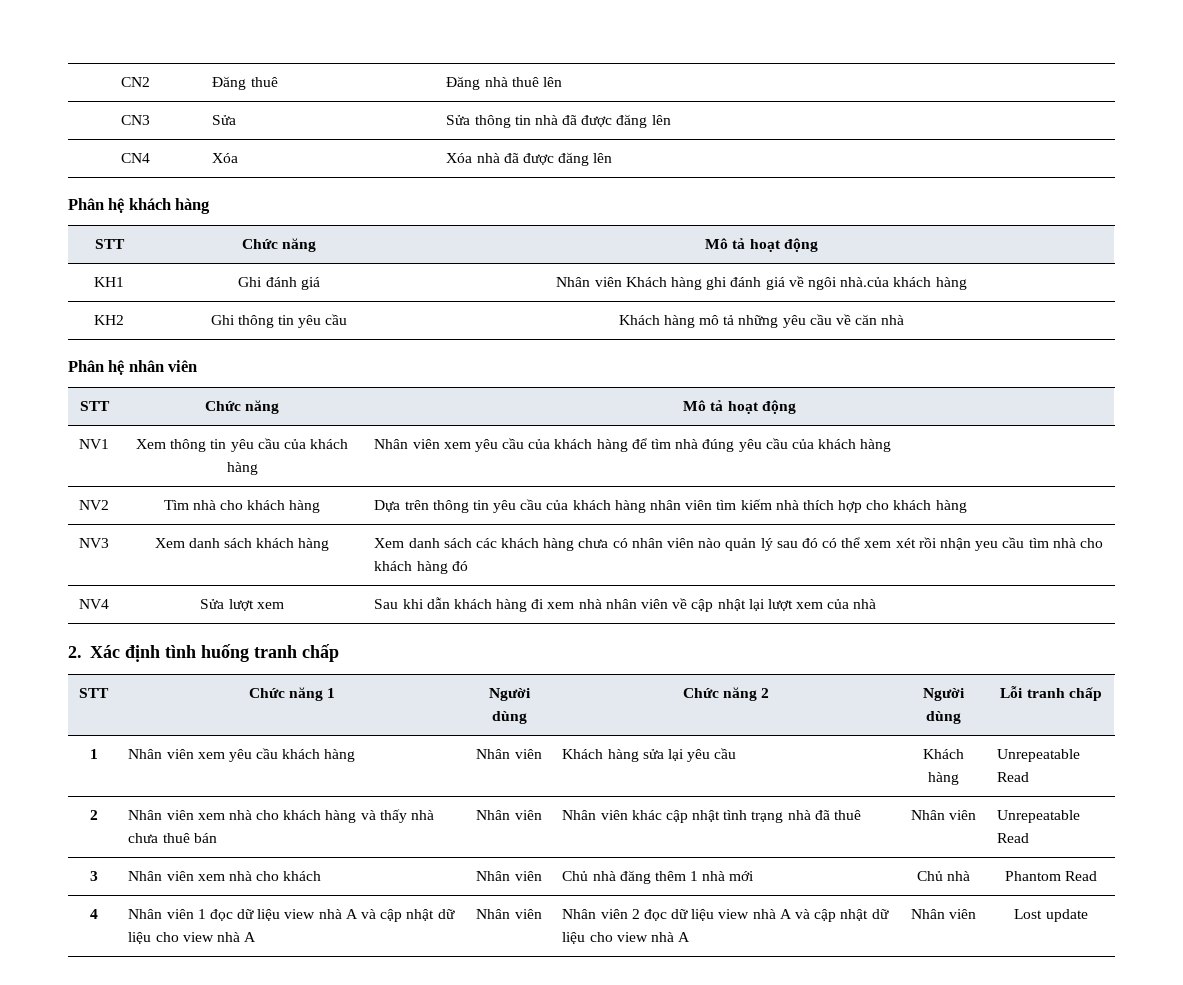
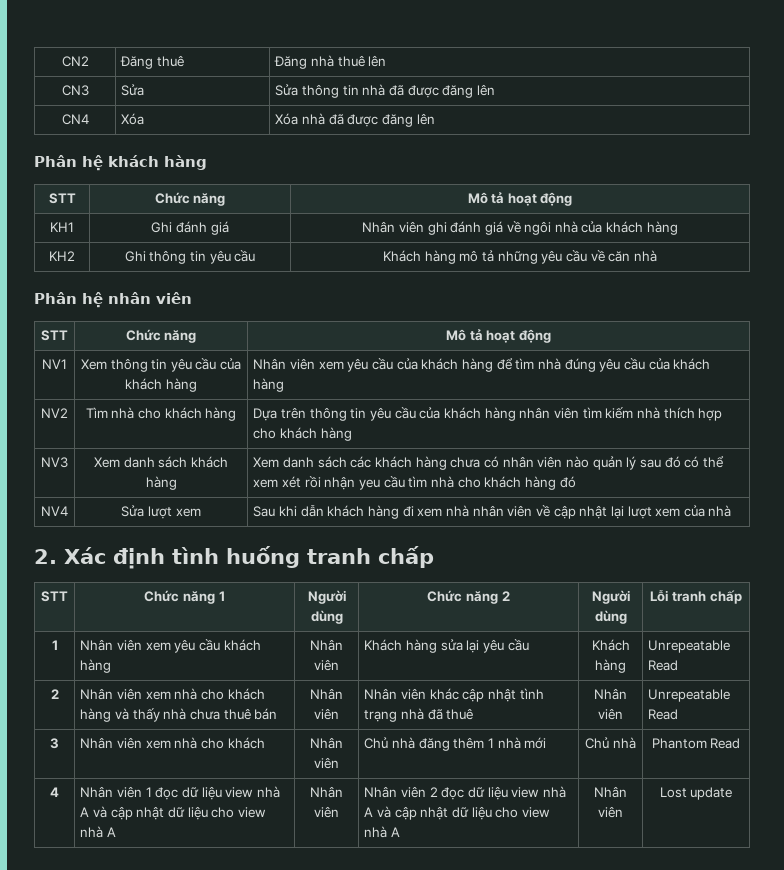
- KH1 | Ghi đánh giá | Nhân viên Khách hàng ghi đánh giá về ngôi nhà.của khách hàng
+ KH1 | Ghi đánh giá | Nhân viên ghi đánh giá về ngôi nhà của khách hàng

